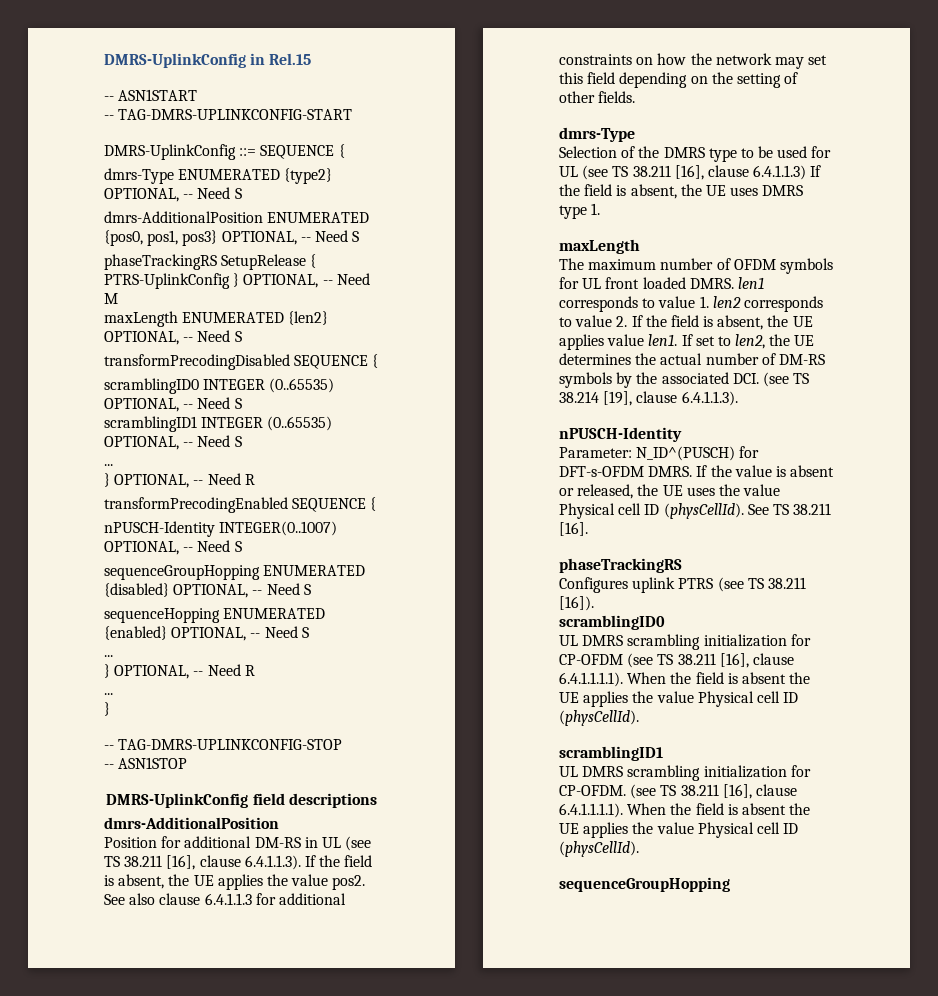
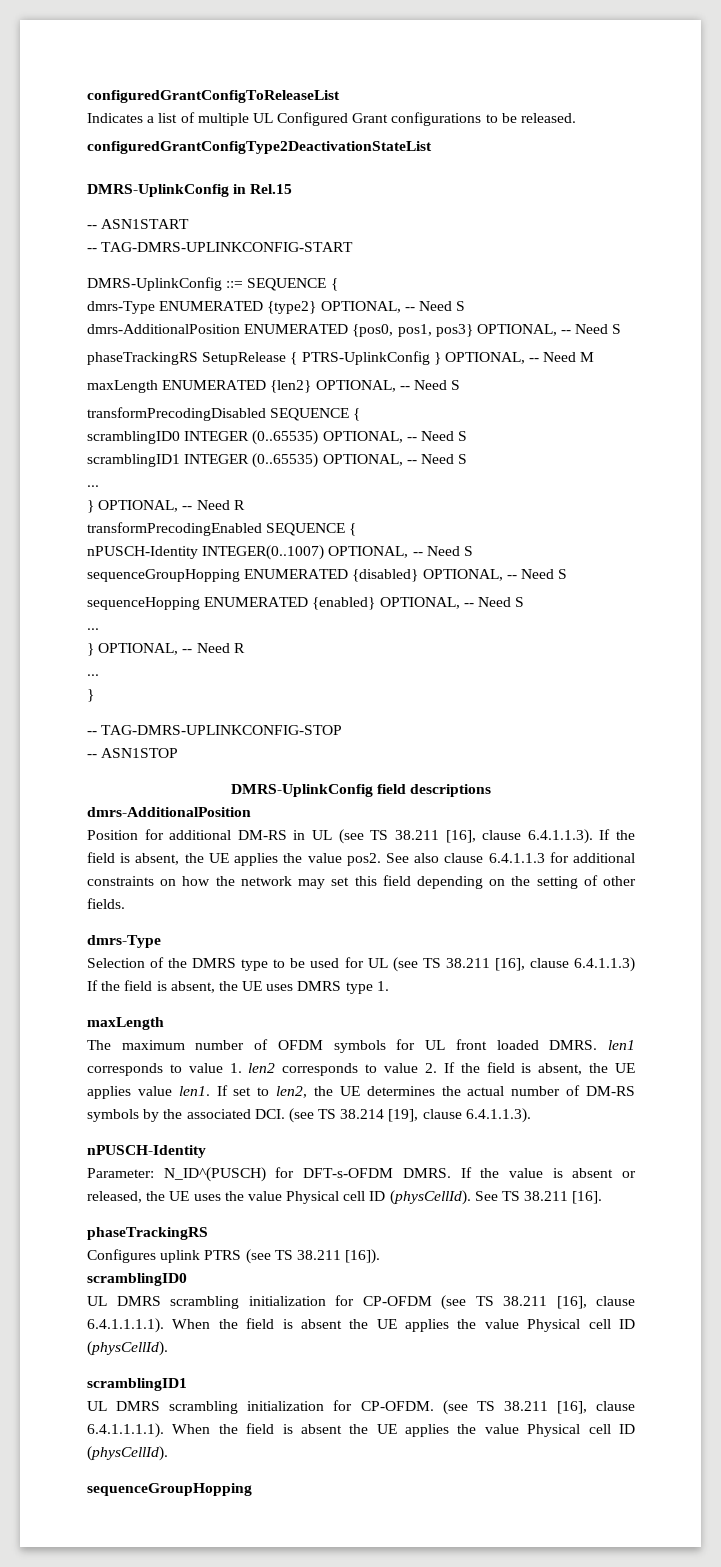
+ configuredGrantConfigToReleaseList
+ Indicates a list of multiple UL Configured Grant configurations to be released.
+ configuredGrantConfigType2DeactivationStateList

